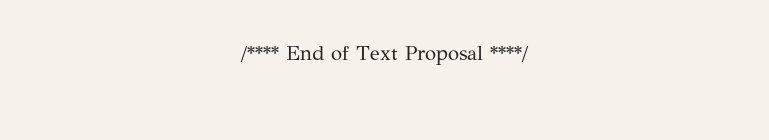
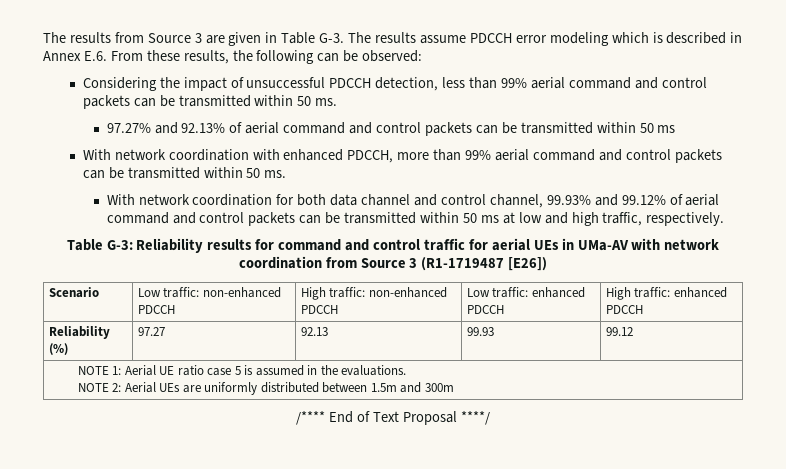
+ The results from Source 3 are given in Table G-3. The results assume PDCCH error modeling which is described in Annex E.6. From these results, the following can be observed:
+ Considering the impact of unsuccessful PDCCH detection, less than 99% aerial command and control packets can be transmitted within 50 ms.
+ 97.27% and 92.13% of aerial command and control packets can be transmitted within 50 ms
+ With network coordination with enhanced PDCCH, more than 99% aerial command and control packets can be transmitted within 50 ms.
+ With network coordination for both data channel and control channel, 99.93% and 99.12% of aerial command and control packets can be transmitted within 50 ms at low and high traffic, respectively.
+ Table G-3: Reliability results for command and control traffic for aerial UEs in UMa-AV with network coordination from Source 3 (R1-1719487 [E26])
+ Scenario | Low traffic: non-enhanced PDCCH | High traffic: non-enhanced PDCCH | Low traffic: enhanced PDCCH | High traffic: enhanced PDCCH
+ Reliability (%) | 97.27 | 92.13 | 99.93 | 99.12
+ NOTE 1: Aerial UE ratio case 5 is assumed in the evaluations.
+ NOTE 2: Aerial UEs are uniformly distributed between 1.5m and 300m

